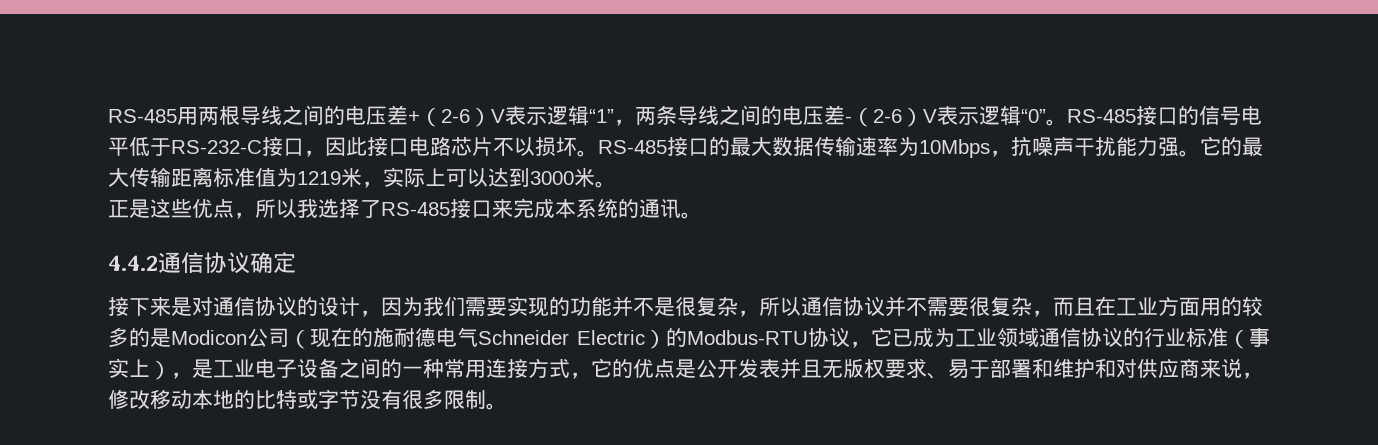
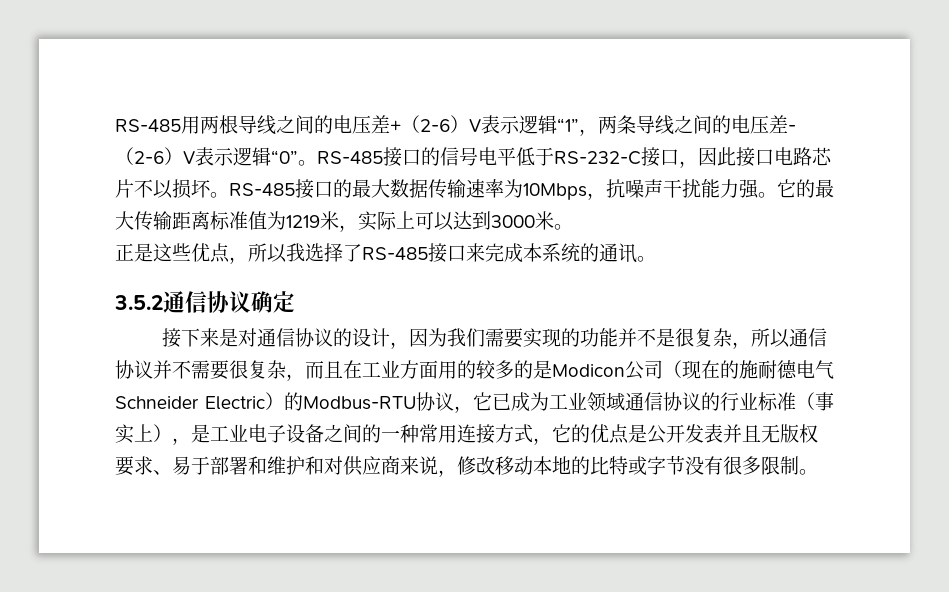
- 4.4.2通信协议确定
+ 3.5.2通信协议确定

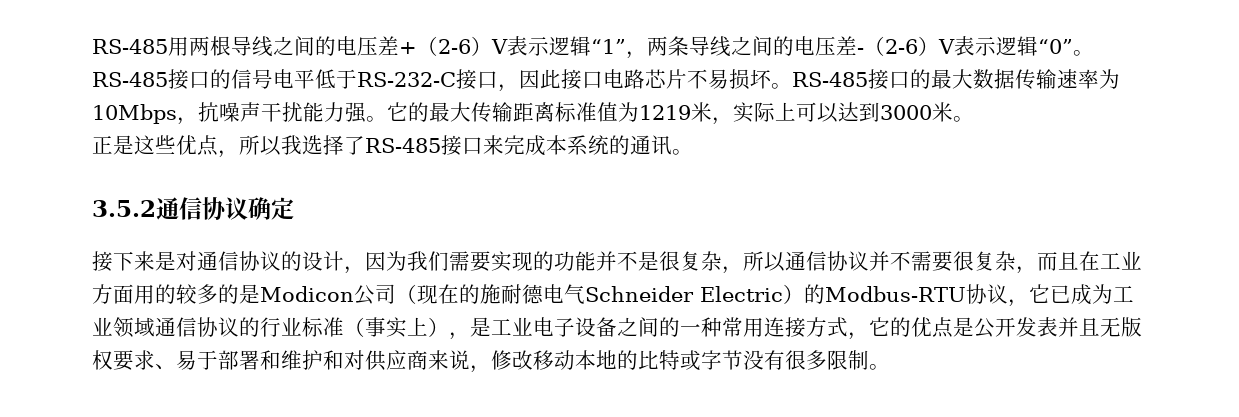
- RS-485接口的信号电平低于RS-232-C接口，因此接口电路芯片不以损坏。
+ RS-485接口的信号电平低于RS-232-C接口，因此接口电路芯片不易损坏。

